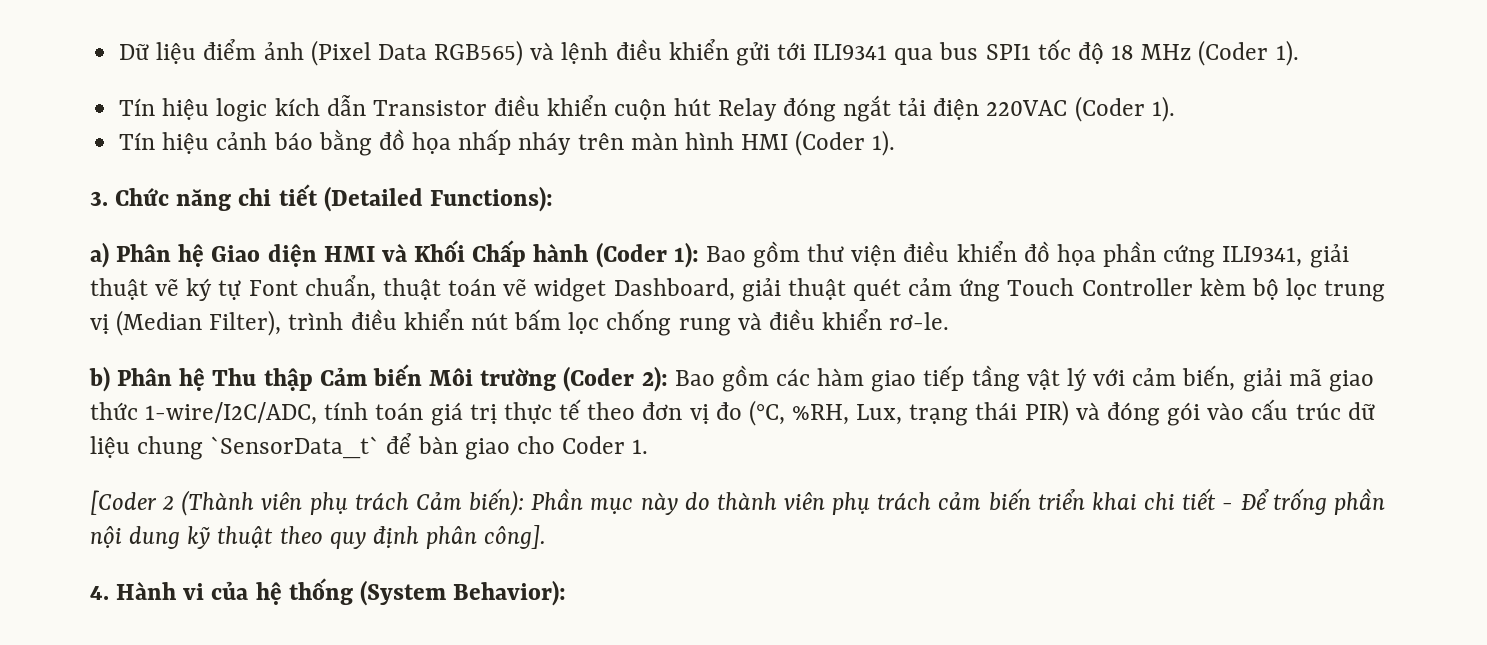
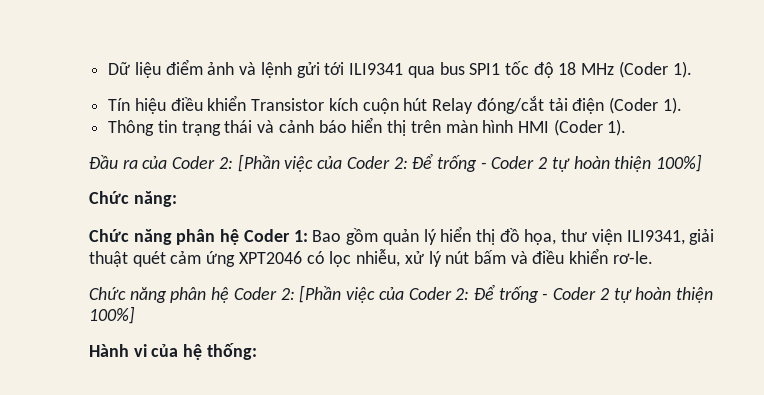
- Dữ liệu điểm ảnh (Pixel Data RGB565) và lệnh điều khiển gửi tới ILI9341 qua bus SPI1 tốc độ 18 MHz (Coder 1).
+ Dữ liệu điểm ảnh và lệnh gửi tới ILI9341 qua bus SPI1 tốc độ 18 MHz (Coder 1).
- Tín hiệu logic kích dẫn Transistor điều khiển cuộn hút Relay đóng ngắt tải điện 220VAC (Coder 1).
- Tín hiệu cảnh báo bằng đồ họa nhấp nháy trên màn hình HMI (Coder 1).
+ Tín hiệu điều khiển Transistor kích cuộn hút Relay đóng/cắt tải điện (Coder 1).
+ Thông tin trạng thái và cảnh báo hiển thị trên màn hình HMI (Coder 1).
- 3. Chức năng chi tiết (Detailed Functions):
- a) Phân hệ Giao diện HMI và Khối Chấp hành (Coder 1): Bao gồm thư viện điều khiển đồ họa phần cứng ILI9341, giải thuật vẽ ký tự Font chuẩn, thuật toán vẽ widget Dashboard, giải thuật quét cảm ứng Touch Controller kèm bộ lọc trung vị (Median Filter), trình điều khiển nút bấm lọc chống rung và điều khiển rơ-le.
- b) Phân hệ Thu thập Cảm biến Môi trường (Coder 2): Bao gồm các hàm giao tiếp tầng vật lý với cảm biến, giải mã giao thức 1-wire/I2C/ADC, tính toán giá trị thực tế theo đơn vị đo (°C, %RH, Lux, trạng thái PIR) và đóng gói vào cấu trúc dữ liệu chung `SensorData_t` để bàn giao cho Coder 1.
- [Coder 2 (Thành viên phụ trách Cảm biến): Phần mục này do thành viên phụ trách cảm biến triển khai chi tiết - Để trống phần nội dung kỹ thuật theo quy định phân công].
- 4. Hành vi của hệ thống (System Behavior):
+ Đầu ra của Coder 2: [Phần việc của Coder 2: Để trống - Coder 2 tự hoàn thiện 100%]
+ Chức năng:
+ Chức năng phân hệ Coder 1: Bao gồm quản lý hiển thị đồ họa, thư viện ILI9341, giải thuật quét cảm ứng XPT2046 có lọc nhiễu, xử lý nút bấm và điều khiển rơ-le.
+ Chức năng phân hệ Coder 2: [Phần việc của Coder 2: Để trống - Coder 2 tự hoàn thiện 100%]
+ Hành vi của hệ thống:

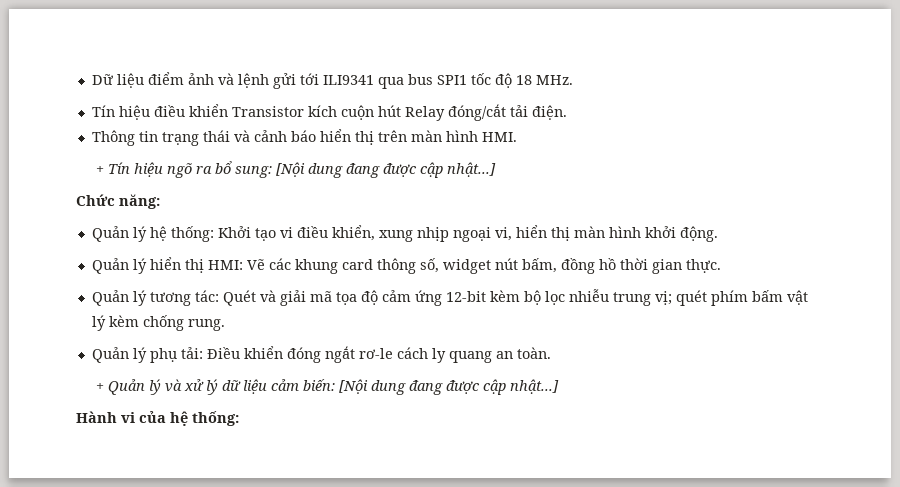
- Dữ liệu điểm ảnh và lệnh gửi tới ILI9341 qua bus SPI1 tốc độ 18 MHz (Coder 1).
+ Dữ liệu điểm ảnh và lệnh gửi tới ILI9341 qua bus SPI1 tốc độ 18 MHz.
- Tín hiệu điều khiển Transistor kích cuộn hút Relay đóng/cắt tải điện (Coder 1).
+ Tín hiệu điều khiển Transistor kích cuộn hút Relay đóng/cắt tải điện.
- Thông tin trạng thái và cảnh báo hiển thị trên màn hình HMI (Coder 1).
- Đầu ra của Coder 2: [Phần việc của Coder 2: Để trống - Coder 2 tự hoàn thiện 100%]
+ Thông tin trạng thái và cảnh báo hiển thị trên màn hình HMI.
+ + Tín hiệu ngõ ra bổ sung: [Nội dung đang được cập nhật...]
  Chức năng:
- Chức năng phân hệ Coder 1: Bao gồm quản lý hiển thị đồ họa, thư viện ILI9341, giải thuật quét cảm ứng XPT2046 có lọc nhiễu, xử lý nút bấm và điều khiển rơ-le.
- Chức năng phân hệ Coder 2: [Phần việc của Coder 2: Để trống - Coder 2 tự hoàn thiện 100%]
+ Quản lý hệ thống: Khởi tạo vi điều khiển, xung nhịp ngoại vi, hiển thị màn hình khởi động.
+ Quản lý hiển thị HMI: Vẽ các khung card thông số, widget nút bấm, đồng hồ thời gian thực.
+ Quản lý tương tác: Quét và giải mã tọa độ cảm ứng 12-bit kèm bộ lọc nhiễu trung vị; quét phím bấm vật lý kèm chống rung.
+ Quản lý phụ tải: Điều khiển đóng ngắt rơ-le cách ly quang an toàn.
+ + Quản lý và xử lý dữ liệu cảm biến: [Nội dung đang được cập nhật...]

